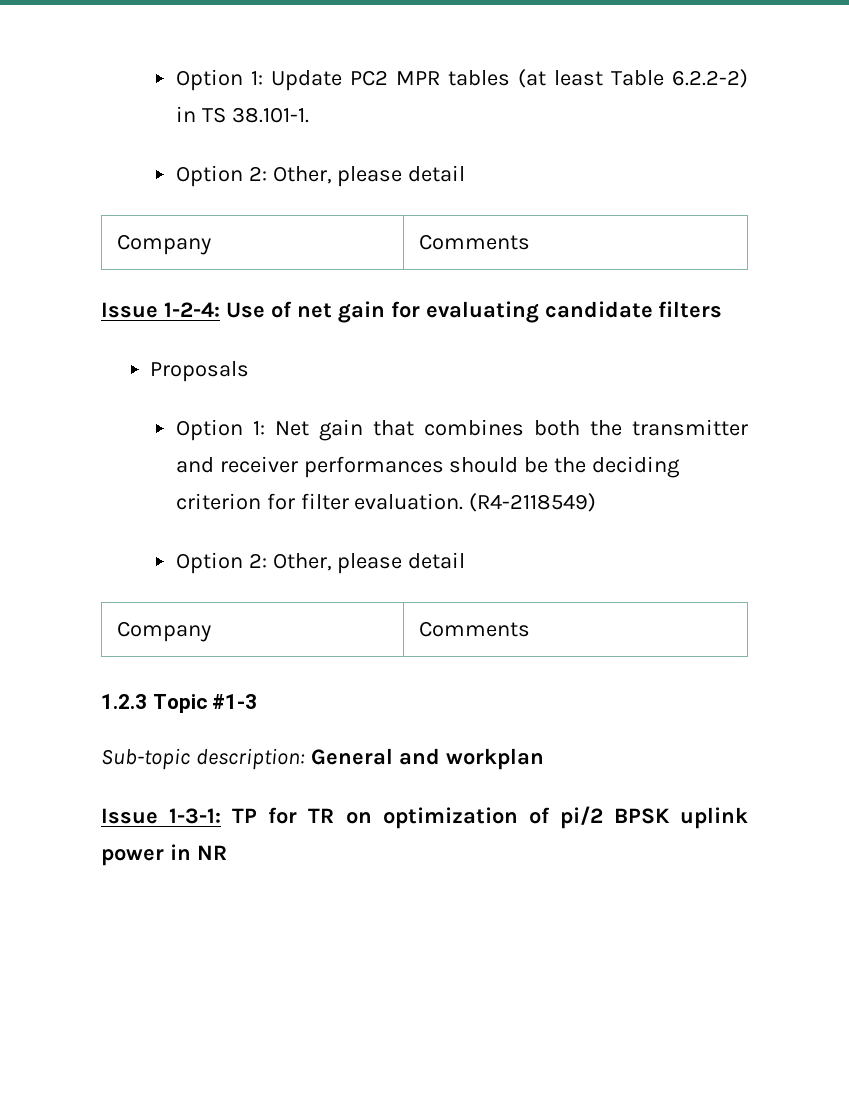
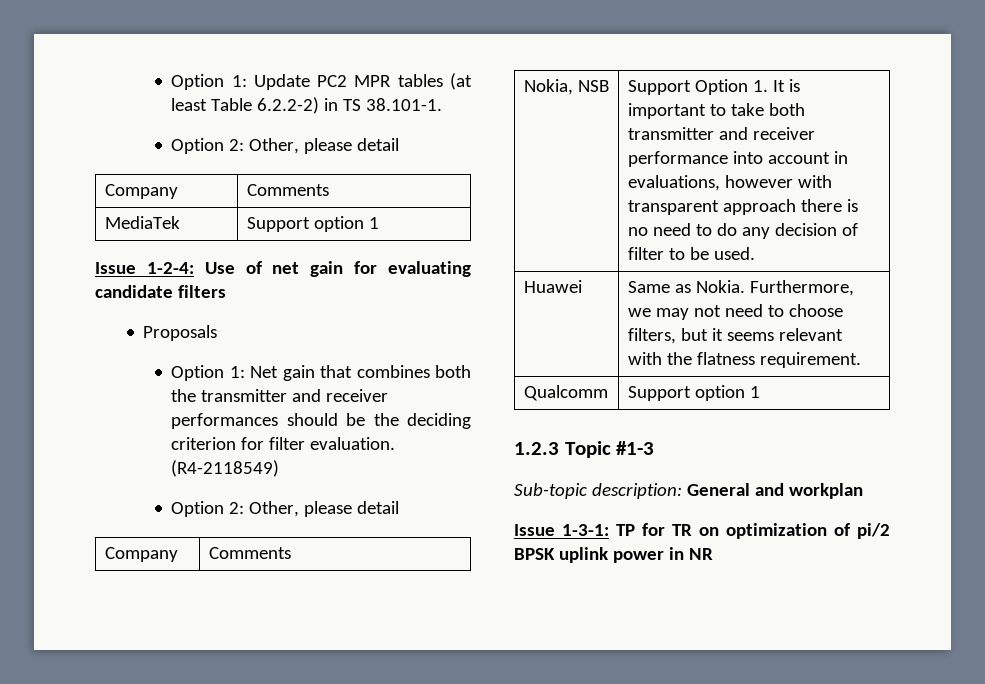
+ MediaTek | Support option 1
+ Nokia, NSB | Support Option 1. It is important to take both transmitter and receiver performance into account in evaluations, however with transparent approach there is no need to do any decision of filter to be used.
+ Huawei | Same as Nokia. Furthermore, we may not need to choose filters, but it seems relevant with the flatness requirement.
+ Qualcomm | Support option 1

